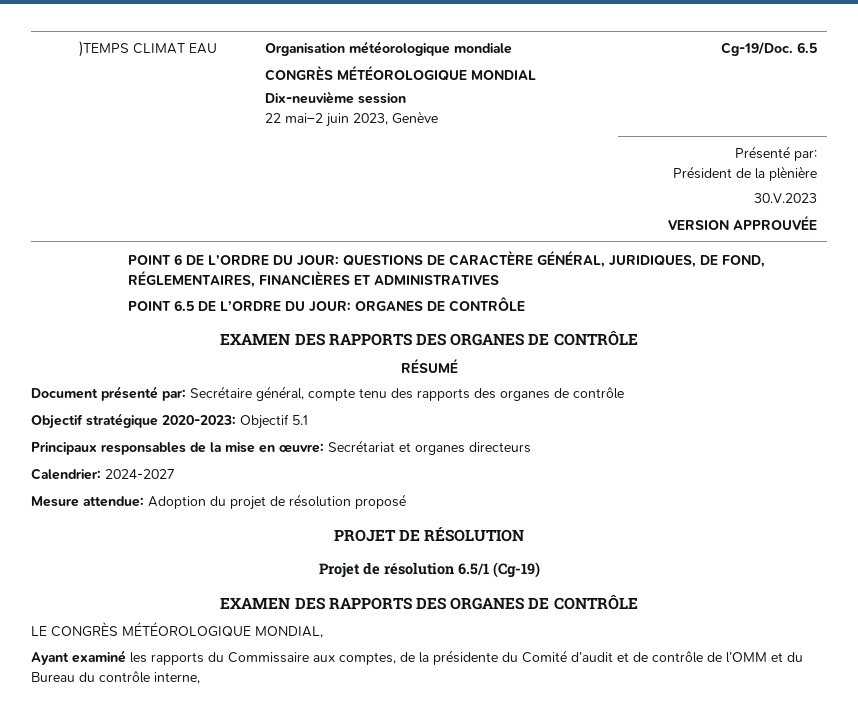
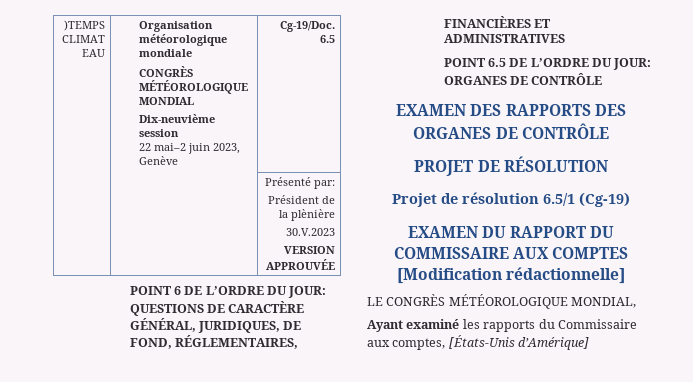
- RÉSUMÉ
- Document présenté par: Secrétaire général, compte tenu des rapports des organes de contrôle
- Objectif stratégique 2020-2023: Objectif 5.1
- Principaux responsables de la mise en œuvre: Secrétariat et organes directeurs
- Calendrier: 2024-2027
- Mesure attendue: Adoption du projet de résolution proposé
  Projet de résolution 6.5/1 (Cg-19)
- EXAMEN DES RAPPORTS DES ORGANES DE CONTRÔLE
+ EXAMEN DU RAPPORT DU COMMISSAIRE AUX COMPTES [Modification rédactionnelle]
- Ayant examiné les rapports du Commissaire aux comptes, de la présidente du Comité d’audit et de contrôle de l’OMM et du Bureau du contrôle interne,
+ Ayant examiné les rapports du Commissaire aux comptes, [États-Unis d’Amérique]

